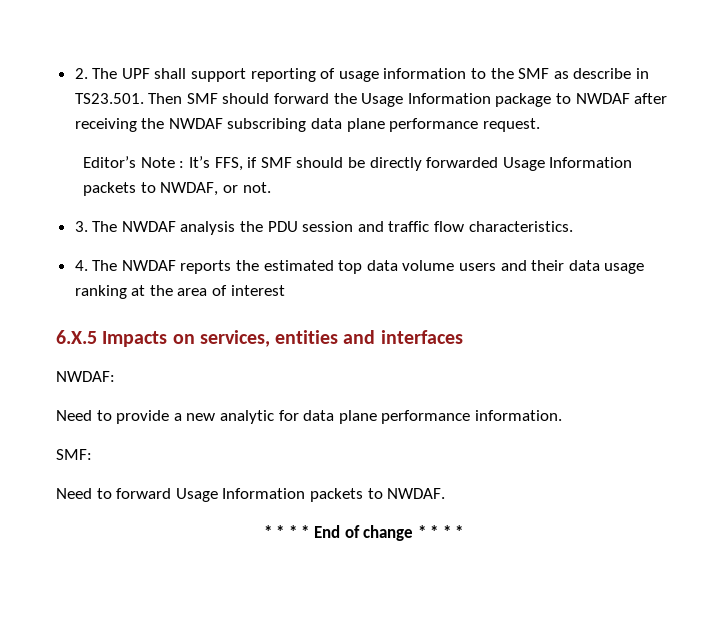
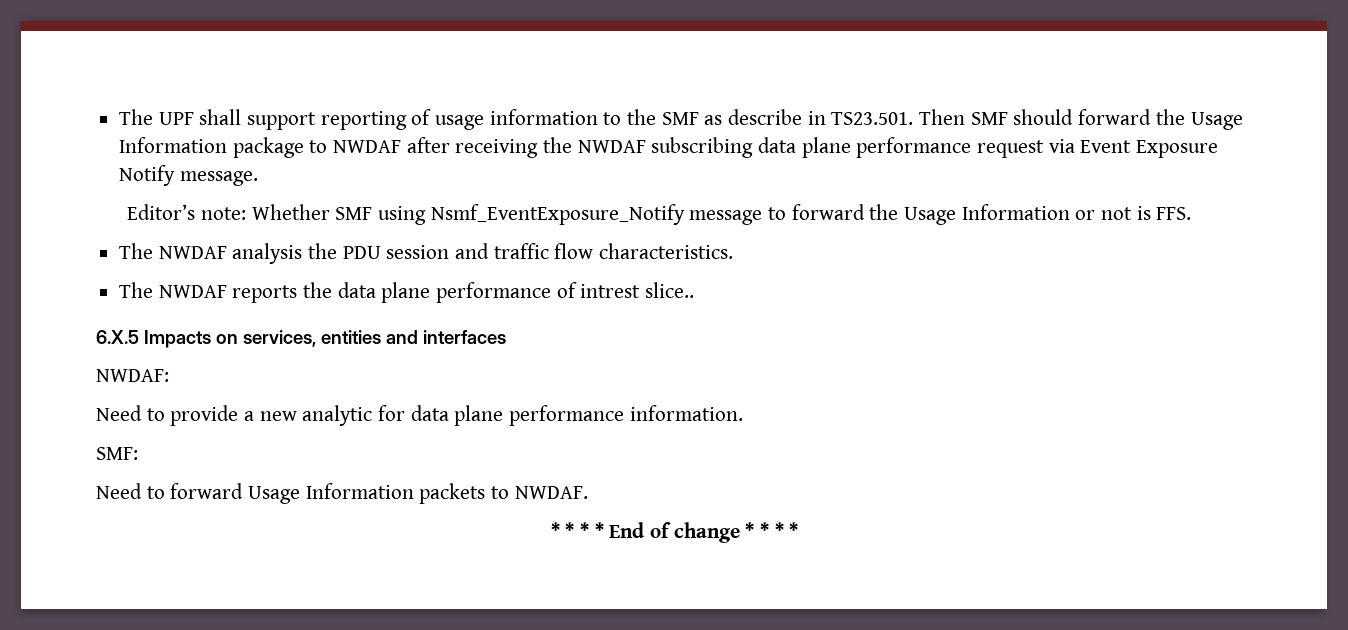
- 2. The UPF shall support reporting of usage information to the SMF as describe in TS23.501. Then SMF should forward the Usage Information package to NWDAF after receiving the NWDAF subscribing data plane performance request.
- Editor’s Note : It’s FFS, if SMF should be directly forwarded Usage Information packets to NWDAF, or not.
- 3. The NWDAF analysis the PDU session and traffic flow characteristics.
+ The UPF shall support reporting of usage information to the SMF as describe in TS23.501. Then SMF should forward the Usage Information package to NWDAF after receiving the NWDAF subscribing data plane performance request via Event Exposure Notify message.
+ Editor’s note: Whether SMF using Nsmf_EventExposure_Notify message to forward the Usage Information or not is FFS.
+ The NWDAF analysis the PDU session and traffic flow characteristics.
- 4. The NWDAF reports the estimated top data volume users and their data usage ranking at the area of interest
+ The NWDAF reports the data plane performance of intrest slice..

